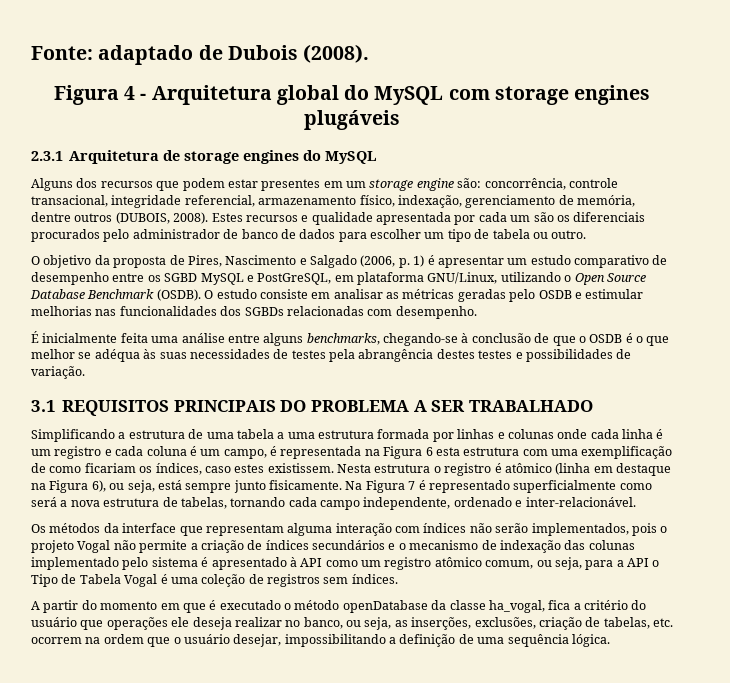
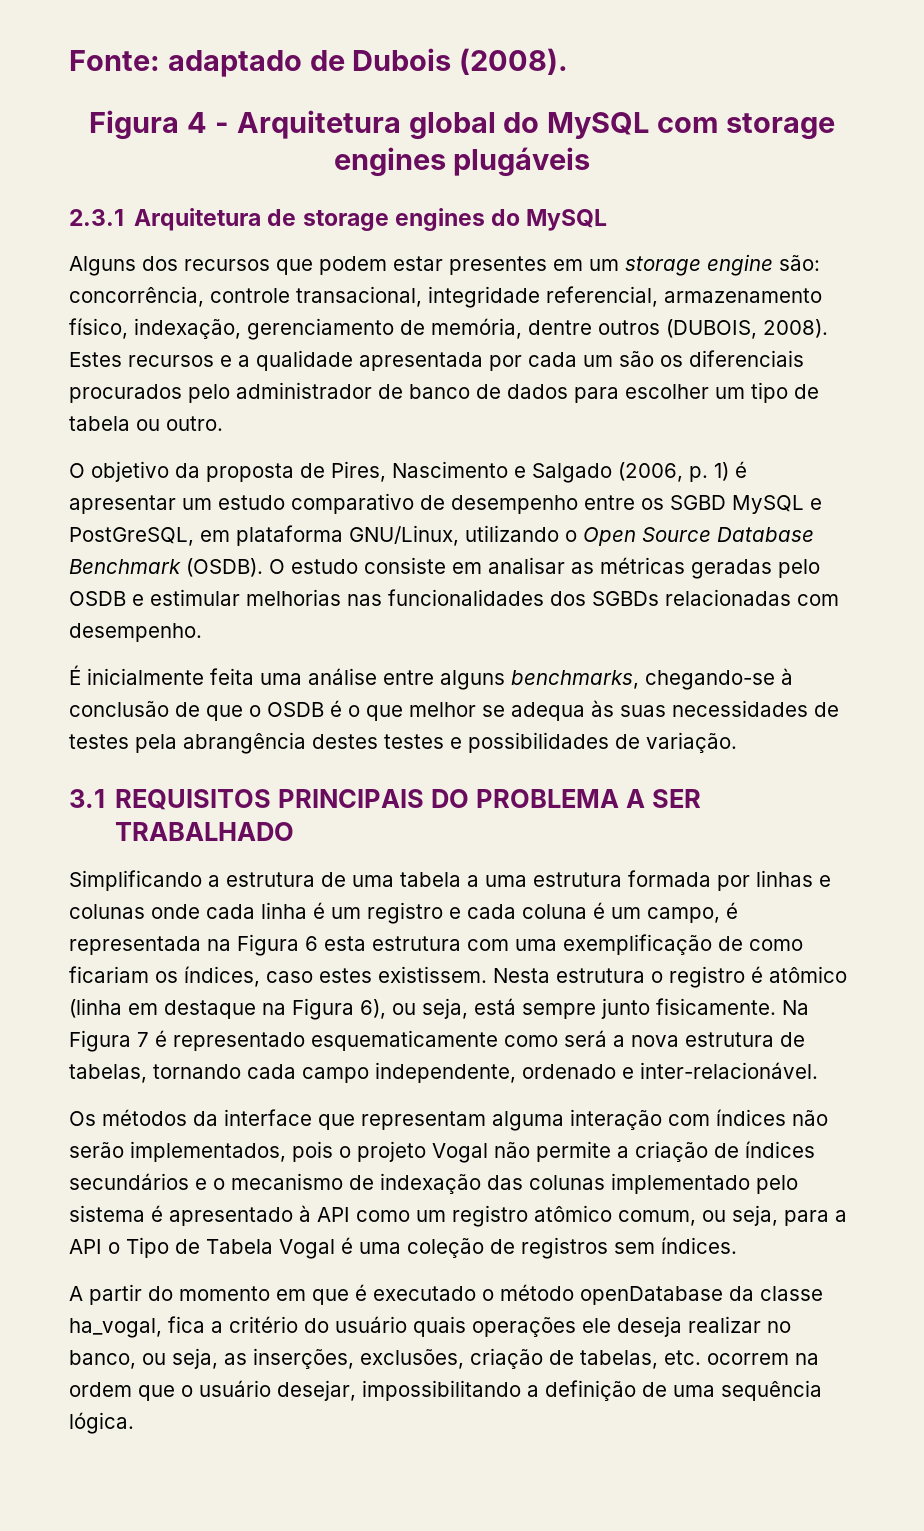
- Estes recursos e qualidade apresentada por cada um são os diferenciais procurados pelo administrador de banco de dados para escolher um tipo de tabela ou outro.
+ Estes recursos e a qualidade apresentada por cada um são os diferenciais procurados pelo administrador de banco de dados para escolher um tipo de tabela ou outro.
- É inicialmente feita uma análise entre alguns benchmarks, chegando-se à conclusão de que o OSDB é o que melhor se adéqua às suas necessidades de testes pela abrangência destes testes e possibilidades de variação.
+ É inicialmente feita uma análise entre alguns benchmarks, chegando-se à conclusão de que o OSDB é o que melhor se adequa às suas necessidades de testes pela abrangência destes testes e possibilidades de variação.
- Na Figura 7 é representado superficialmente como será a nova estrutura de tabelas, tornando cada campo independente, ordenado e inter-relacionável.
+ Na Figura 7 é representado esquematicamente como será a nova estrutura de tabelas, tornando cada campo independente, ordenado e inter-relacionável.
- A partir do momento em que é executado o método openDatabase da classe ha_vogal, fica a critério do usuário que operações ele deseja realizar no banco, ou seja, as inserções, exclusões, criação de tabelas, etc. ocorrem na ordem que o usuário desejar, impossibilitando a definição de uma sequência lógica.
+ A partir do momento em que é executado o método openDatabase da classe ha_vogal, fica a critério do usuário quais operações ele deseja realizar no banco, ou seja, as inserções, exclusões, criação de tabelas, etc. ocorrem na ordem que o usuário desejar, impossibilitando a definição de uma sequência lógica.

